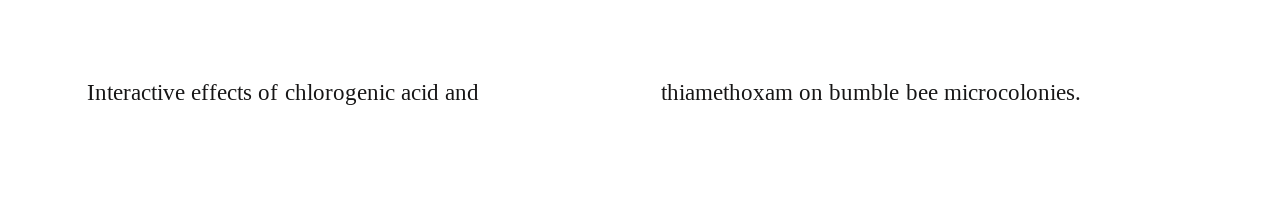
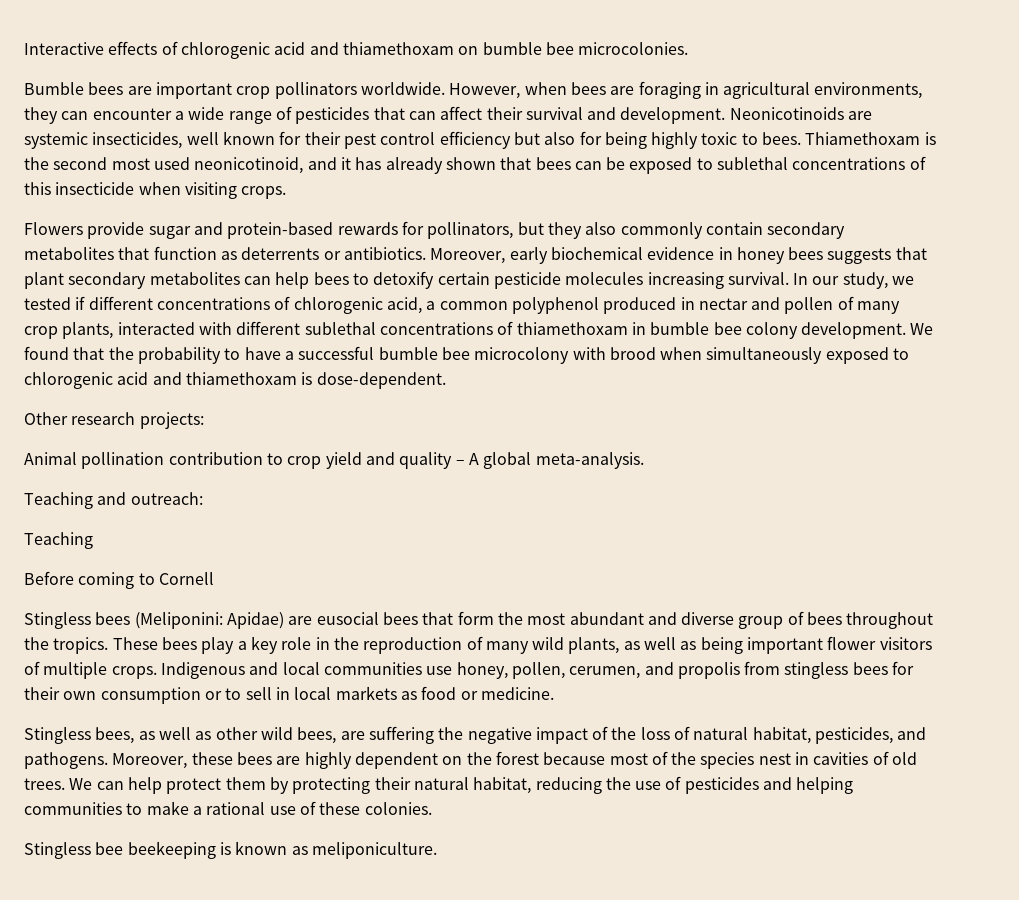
+ Bumble bees are important crop pollinators worldwide. However, when bees are foraging in agricultural environments, they can encounter a wide range of pesticides that can affect their survival and development. Neonicotinoids are systemic insecticides, well known for their pest control efficiency but also for being highly toxic to bees. Thiamethoxam is the second most used neonicotinoid, and it has already shown that bees can be exposed to sublethal concentrations of this insecticide when visiting crops.
+ Flowers provide sugar and protein-based rewards for pollinators, but they also commonly contain secondary metabolites that function as deterrents or antibiotics. Moreover, early biochemical evidence in honey bees suggests that plant secondary metabolites can help bees to detoxify certain pesticide molecules increasing survival. In our study, we tested if different concentrations of chlorogenic acid, a common polyphenol produced in nectar and pollen of many crop plants, interacted with different sublethal concentrations of thiamethoxam in bumble bee colony development. We found that the probability to have a successful bumble bee microcolony with brood when simultaneously exposed to chlorogenic acid and thiamethoxam is dose-dependent.
+ Other research projects:
+ Animal pollination contribution to crop yield and quality – A global meta-analysis.
+ Teaching and outreach:
+ Teaching
+ Before coming to Cornell
+ Stingless bees (Meliponini: Apidae) are eusocial bees that form the most abundant and diverse group of bees throughout the tropics. These bees play a key role in the reproduction of many wild plants, as well as being important flower visitors of multiple crops. Indigenous and local communities use honey, pollen, cerumen, and propolis from stingless bees for their own consumption or to sell in local markets as food or medicine.
+ Stingless bees, as well as other wild bees, are suffering the negative impact of the loss of natural habitat, pesticides, and pathogens. Moreover, these bees are highly dependent on the forest because most of the species nest in cavities of old trees. We can help protect them by protecting their natural habitat, reducing the use of pesticides and helping communities to make a rational use of these colonies.
+ Stingless bee beekeeping is known as meliponiculture.

